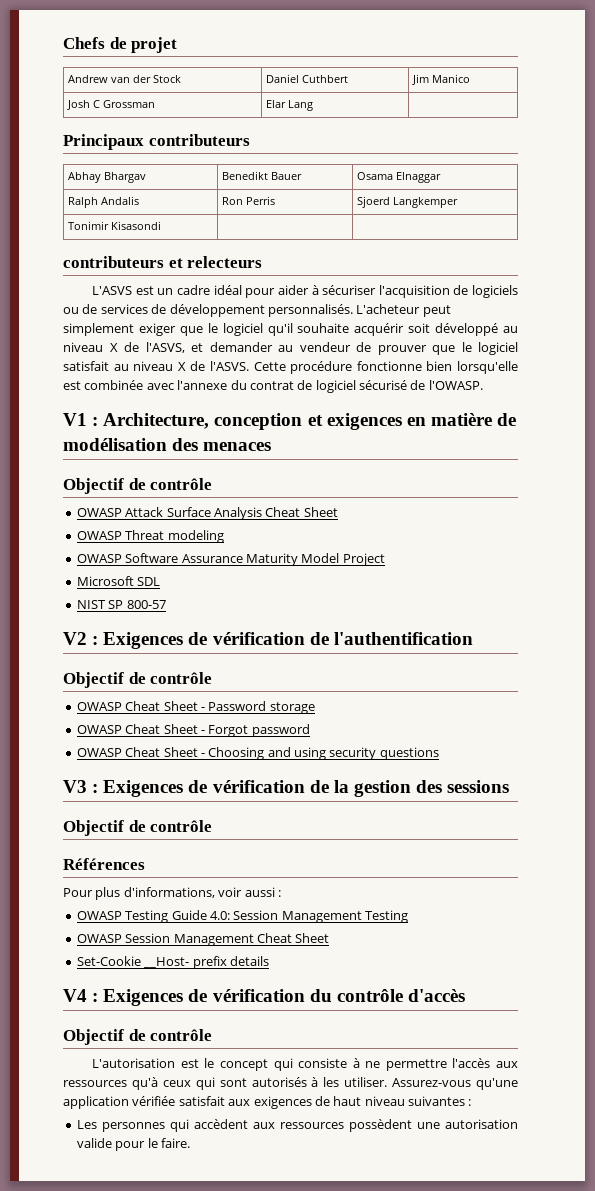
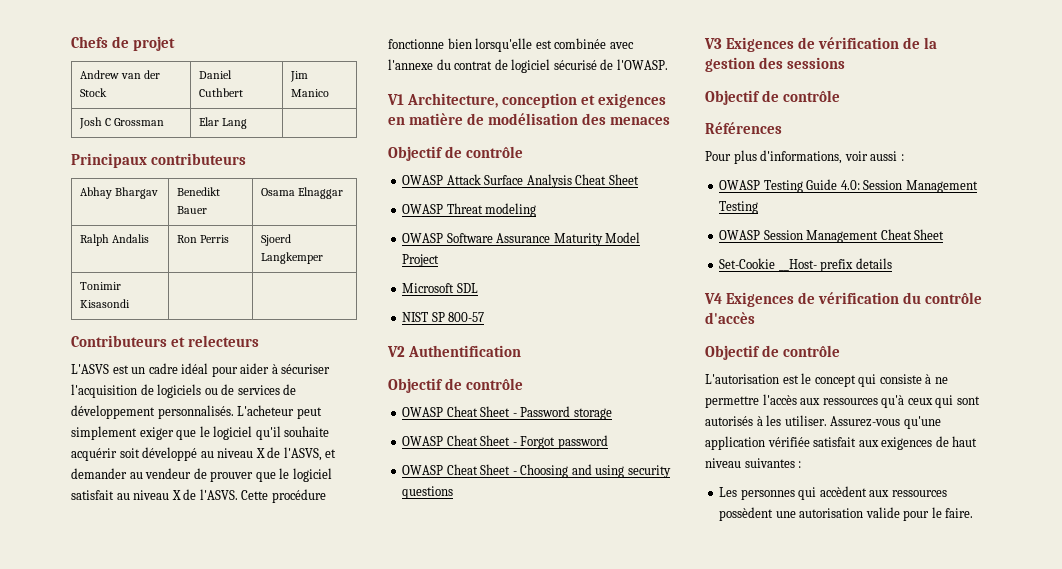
- contributeurs et relecteurs
+ Contributeurs et relecteurs
- V1 : Architecture, conception et exigences en matière de modélisation des menaces
+ V1 Architecture, conception et exigences en matière de modélisation des menaces
- V2 : Exigences de vérification de l'authentification
+ V2 Authentification
- V3 : Exigences de vérification de la gestion des sessions
+ V3 Exigences de vérification de la gestion des sessions
- V4 : Exigences de vérification du contrôle d'accès
+ V4 Exigences de vérification du contrôle d'accès

